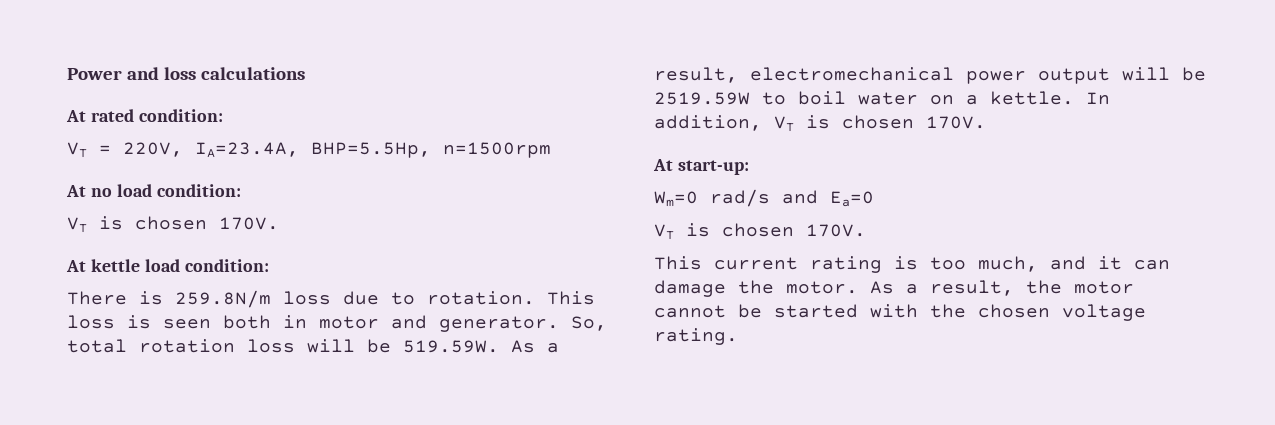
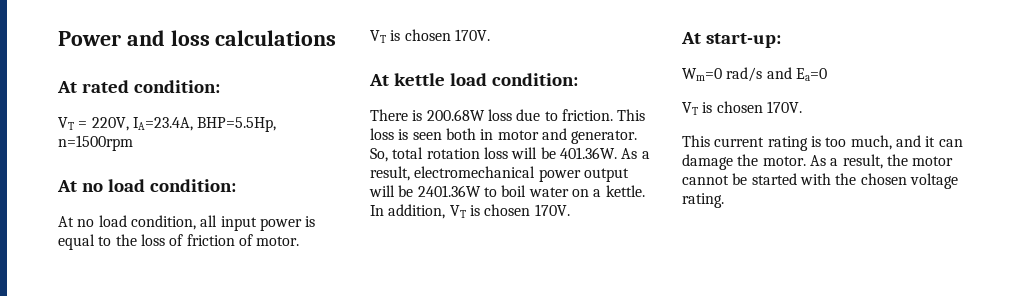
+ At no load condition, all input power is equal to the loss of friction of motor.
- There is 259.8N/m loss due to rotation.
+ There is 200.68W loss due to friction.
- So, total rotation loss will be 519.59W. As a result, electromechanical power output will be 2519.59W to boil water on a kettle.
+ So, total rotation loss will be 401.36W. As a result, electromechanical power output will be 2401.36W to boil water on a kettle.

